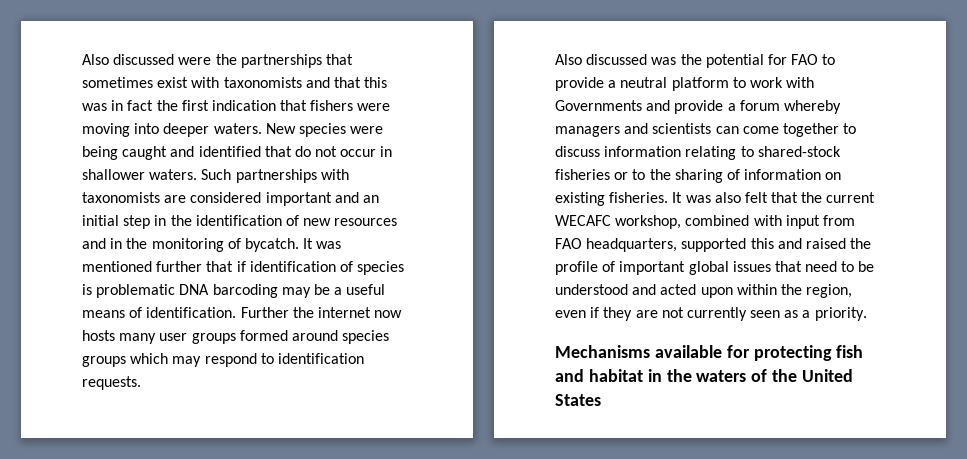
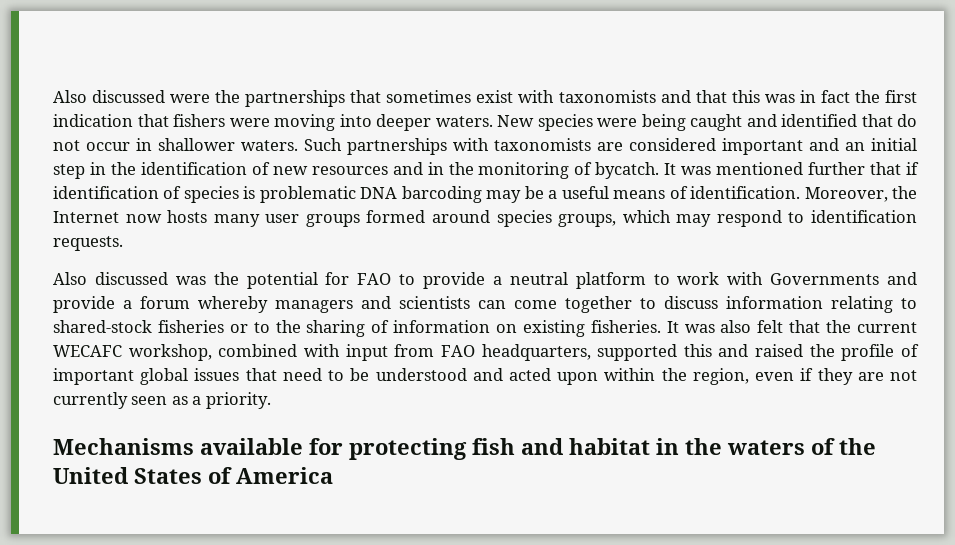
- Further the internet now hosts many user groups formed around species groups which may respond to identification requests.
+ Moreover, the Internet now hosts many user groups formed around species groups, which may respond to identification requests.
- Mechanisms available for protecting fish and habitat in the waters of the United States
+ Mechanisms available for protecting fish and habitat in the waters of the United States of America

